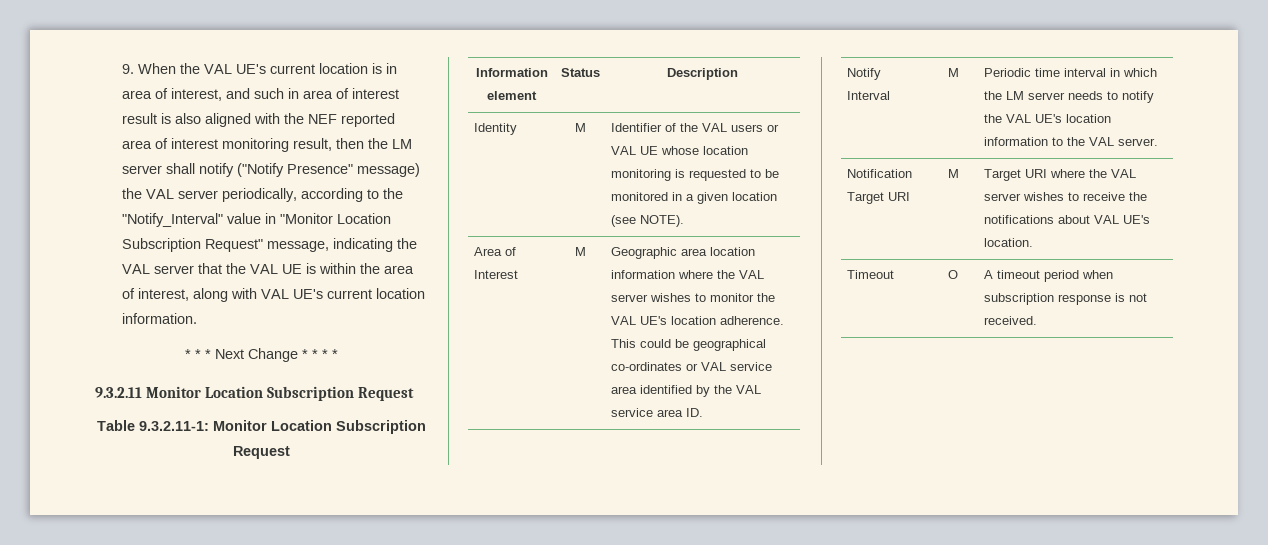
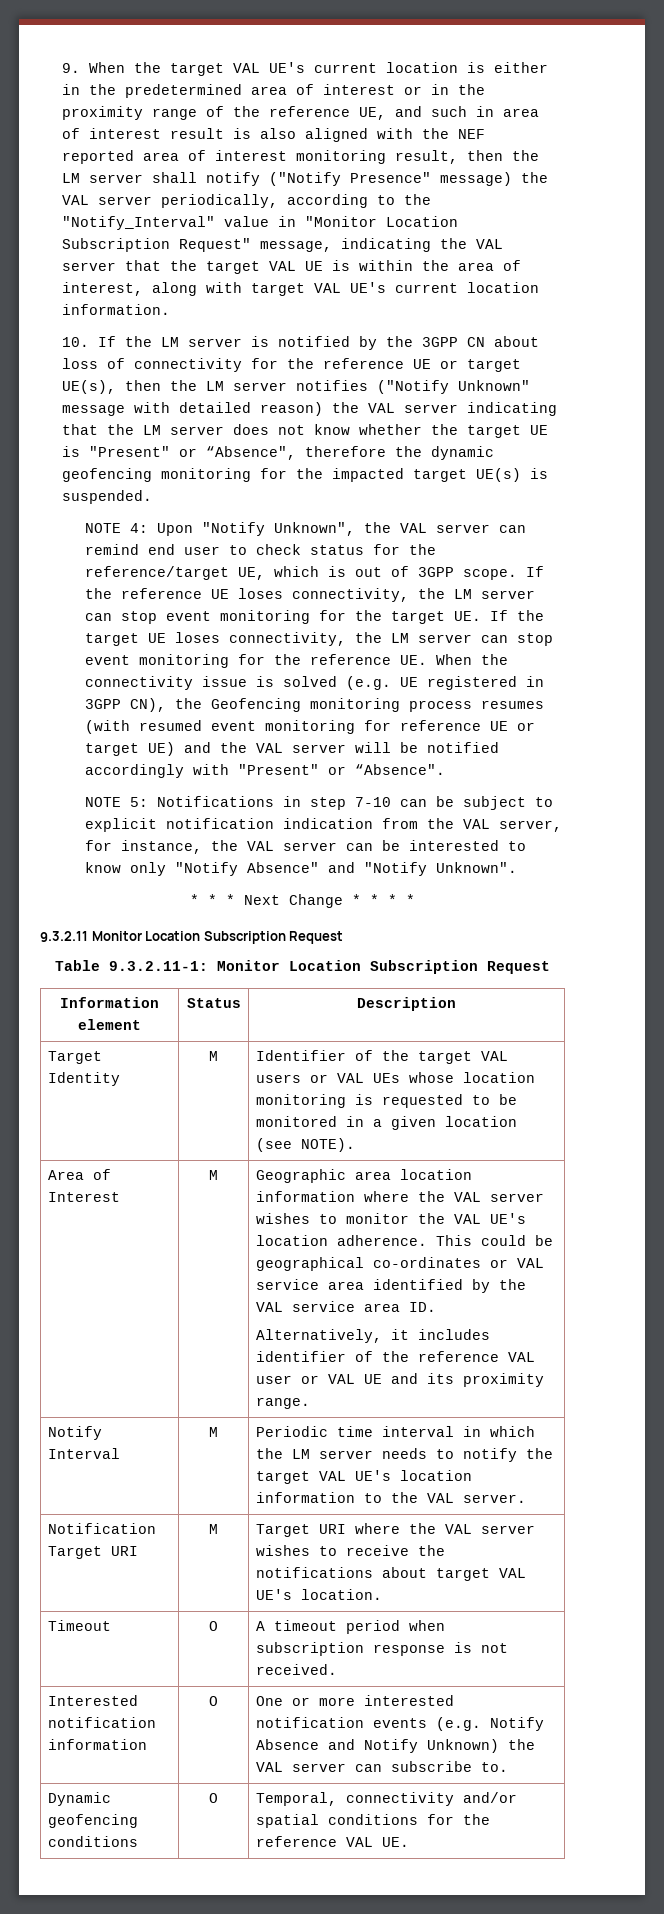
- 9. When the VAL UE's current location is in area of interest, and such in area of interest result is also aligned with the NEF reported area of interest monitoring result, then the LM server shall notify ("Notify Presence" message) the VAL server periodically, according to the "Notify_Interval" value in "Monitor Location Subscription Request" message, indicating the VAL server that the VAL UE is within the area of interest, along with VAL UE's current location information.
+ 9. When the target VAL UE's current location is either in the predetermined area of interest or in the proximity range of the reference UE, and such in area of interest result is also aligned with the NEF reported area of interest monitoring result, then the LM server shall notify ("Notify Presence" message) the VAL server periodically, according to the "Notify_Interval" value in "Monitor Location Subscription Request" message, indicating the VAL server that the target VAL UE is within the area of interest, along with target VAL UE's current location information.
+ 10. If the LM server is notified by the 3GPP CN about loss of connectivity for the reference UE or target UE(s), then the LM server notifies ("Notify Unknown" message with detailed reason) the VAL server indicating that the LM server does not know whether the target UE is "Present" or “Absence", therefore the dynamic geofencing monitoring for the impacted target UE(s) is suspended.
+ NOTE 4: Upon "Notify Unknown", the VAL server can remind end user to check status for the reference/target UE, which is out of 3GPP scope. If the reference UE loses connectivity, the LM server can stop event monitoring for the target UE. If the target UE loses connectivity, the LM server can stop event monitoring for the reference UE. When the connectivity issue is solved (e.g. UE registered in 3GPP CN), the Geofencing monitoring process resumes (with resumed event monitoring for reference UE or target UE) and the VAL server will be notified accordingly with "Present" or “Absence".
+ NOTE 5: Notifications in step 7-10 can be subject to explicit notification indication from the VAL server, for instance, the VAL server can be interested to know only "Notify Absence" and "Notify Unknown".
- Identity | M | Identifier of the VAL users or VAL UE whose location monitoring is requested to be monitored in a given location (see NOTE).
+ Target Identity | M | Identifier of the target VAL users or VAL UEs whose location monitoring is requested to be monitored in a given location (see NOTE).
+ Alternatively, it includes identifier of the reference VAL user or VAL UE and its proximity range.
- Notify Interval | M | Periodic time interval in which the LM server needs to notify the VAL UE's location information to the VAL server.
+ Notify Interval | M | Periodic time interval in which the LM server needs to notify the target VAL UE's location information to the VAL server.
- Notification Target URI | M | Target URI where the VAL server wishes to receive the notifications about VAL UE's location.
+ Notification Target URI | M | Target URI where the VAL server wishes to receive the notifications about target VAL UE's location.
+ Interested notification information | O | One or more interested notification events (e.g. Notify Absence and Notify Unknown) the VAL server can subscribe to.
+ Dynamic geofencing conditions | O | Temporal, connectivity and/or spatial conditions for the reference VAL UE.

